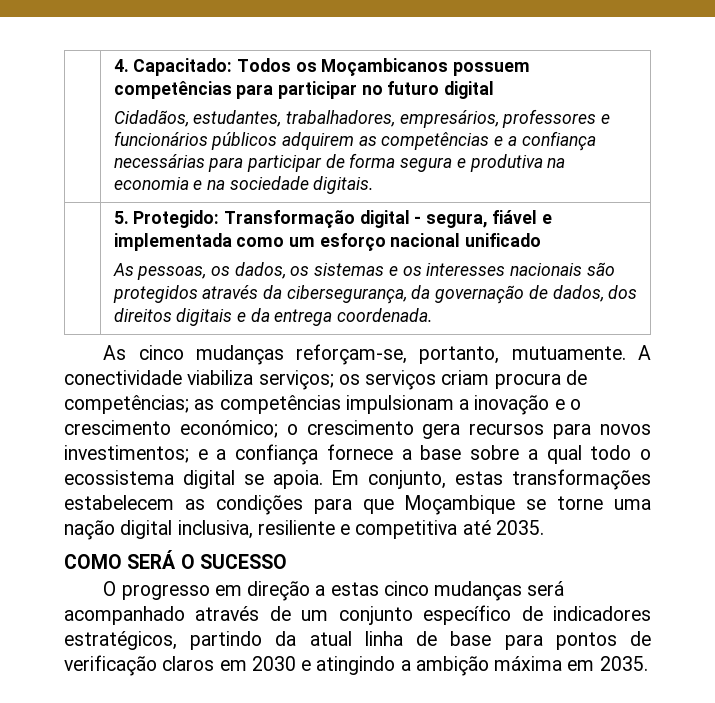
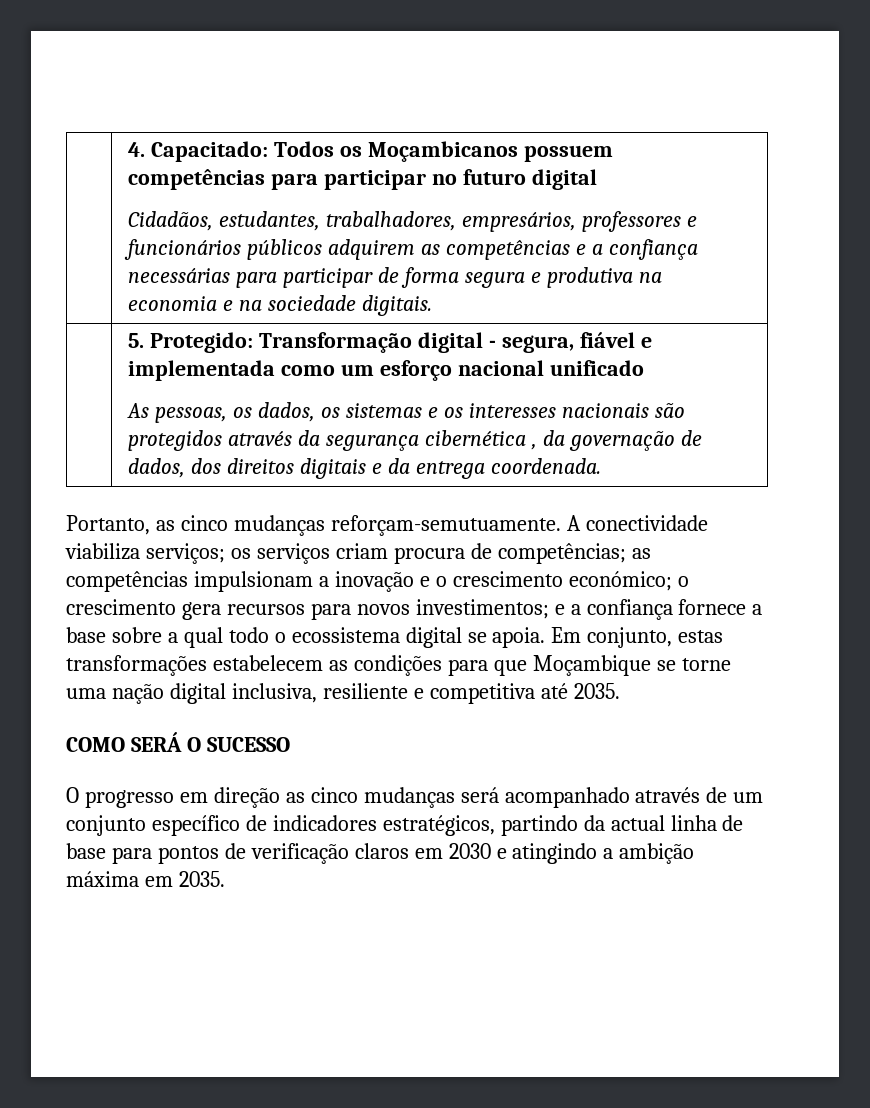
- As pessoas, os dados, os sistemas e os interesses nacionais são protegidos através da cibersegurança, da governação de dados, dos direitos digitais e da entrega coordenada.
+ As pessoas, os dados, os sistemas e os interesses nacionais são protegidos através da segurança cibernética , da governação de dados, dos direitos digitais e da entrega coordenada.
- As cinco mudanças reforçam-se, portanto, mutuamente.
+ Portanto, as cinco mudanças reforçam-semutuamente.
- O progresso em direção a estas cinco mudanças será acompanhado através de um conjunto específico de indicadores estratégicos, partindo da atual linha de base para pontos de verificação claros em 2030 e atingindo a ambição máxima em 2035.
+ O progresso em direção as cinco mudanças será acompanhado através de um conjunto específico de indicadores estratégicos, partindo da actual linha de base para pontos de verificação claros em 2030 e atingindo a ambição máxima em 2035.

